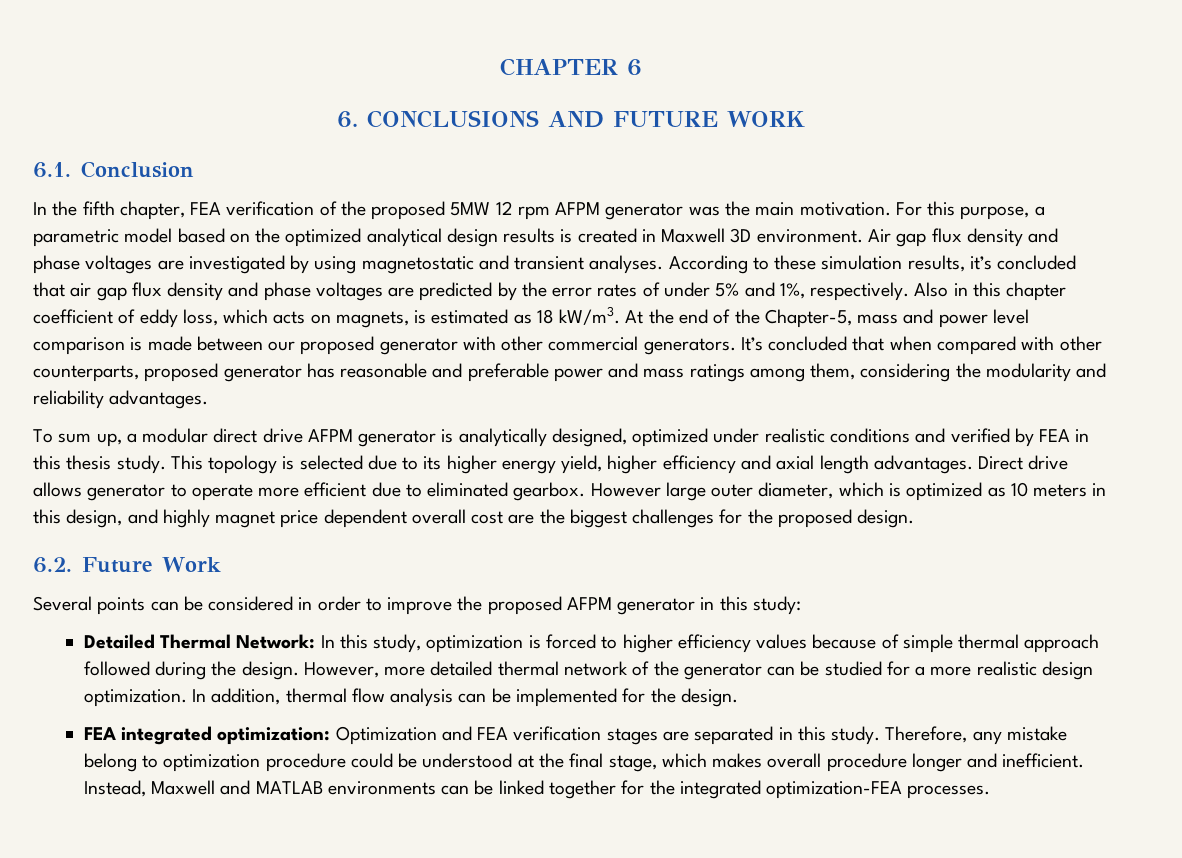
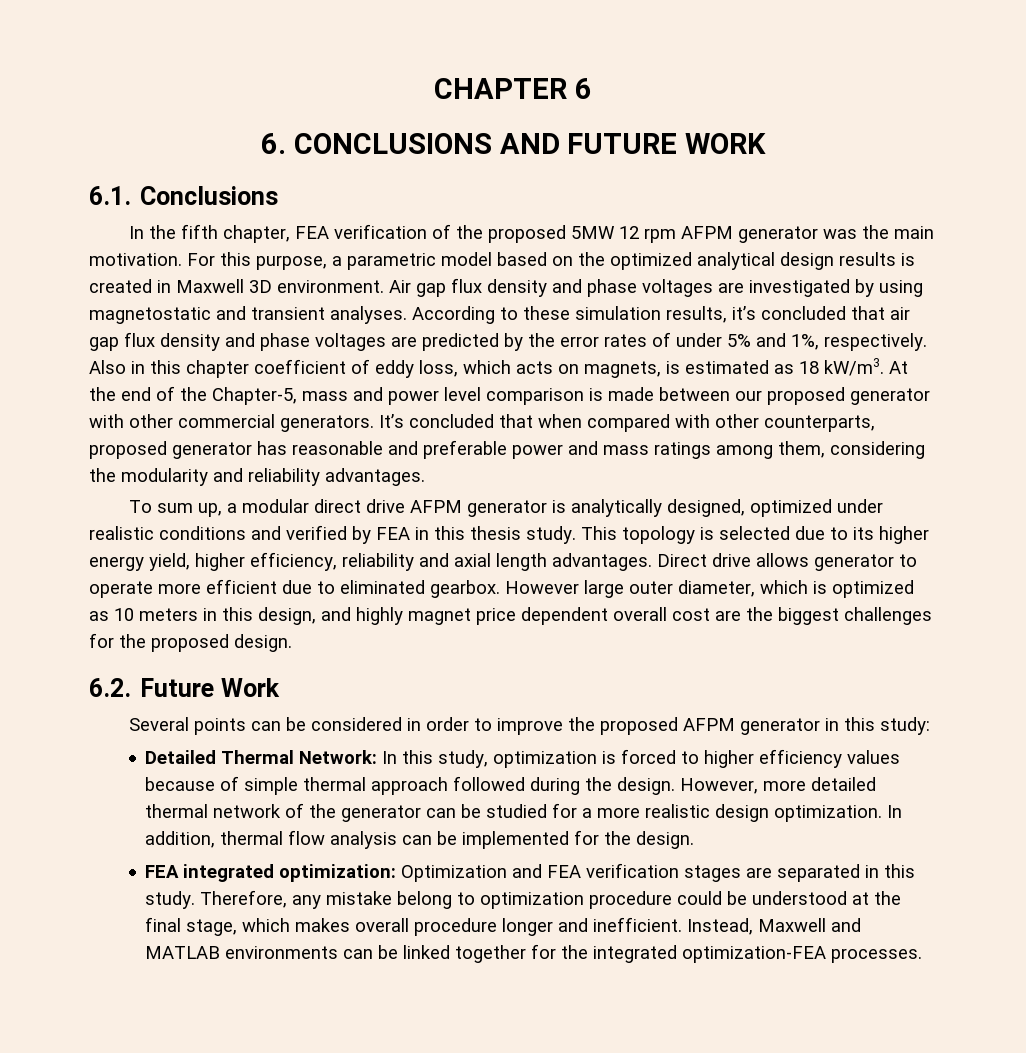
- 6.1. Conclusion
+ 6.1. Conclusions
- This topology is selected due to its higher energy yield, higher efficiency and axial length advantages.
+ This topology is selected due to its higher energy yield, higher efficiency, reliability and axial length advantages.

